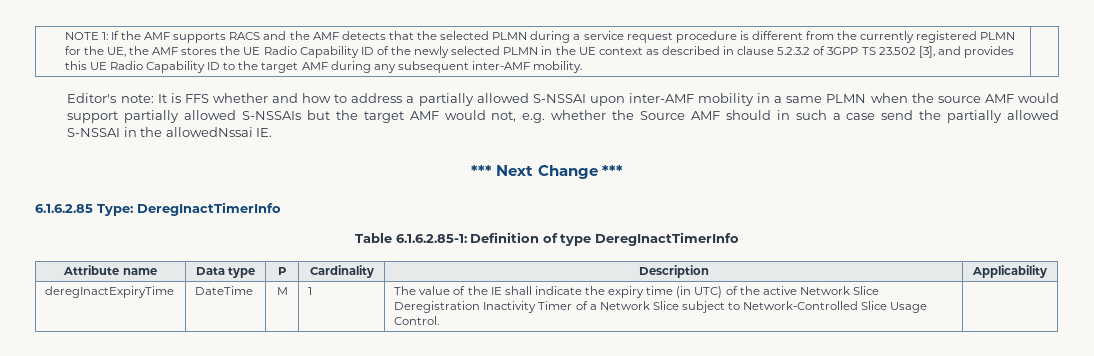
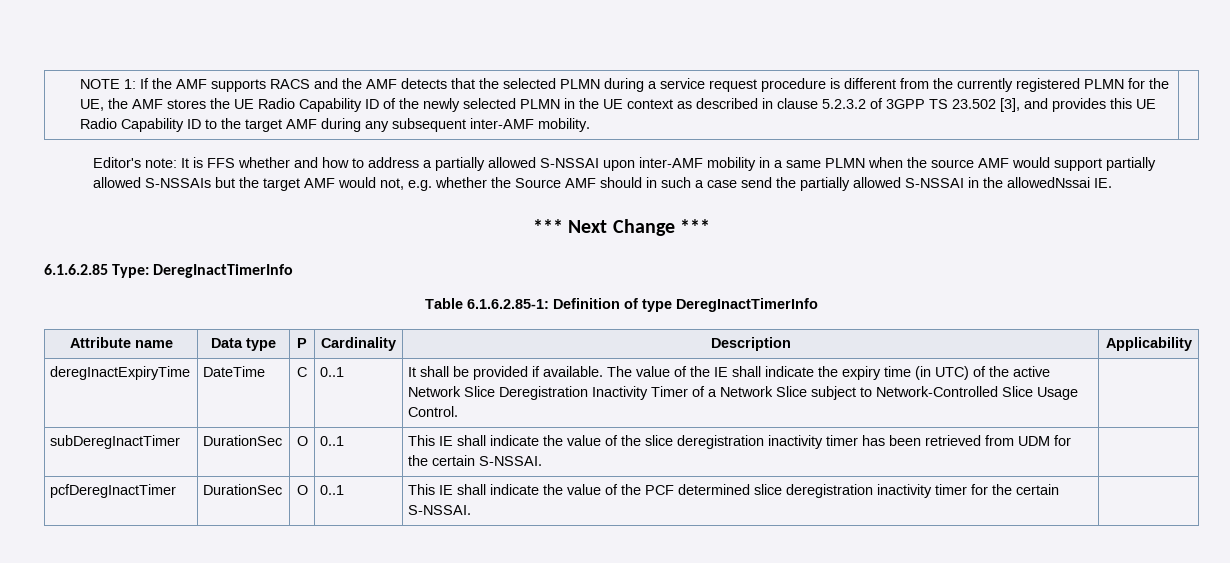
- deregInactExpiryTime | DateTime | M | 1 | The value of the IE shall indicate the expiry time (in UTC) of the active Network Slice Deregistration Inactivity Timer of a Network Slice subject to Network-Controlled Slice Usage Control. |
+ deregInactExpiryTime | DateTime | C | 0..1 | It shall be provided if available. The value of the IE shall indicate the expiry time (in UTC) of the active Network Slice Deregistration Inactivity Timer of a Network Slice subject to Network-Controlled Slice Usage Control. |
+ subDeregInactTimer | DurationSec | O | 0..1 | This IE shall indicate the value of the slice deregistration inactivity timer has been retrieved from UDM for the certain S-NSSAI. |
+ pcfDeregInactTimer | DurationSec | O | 0..1 | This IE shall indicate the value of the PCF determined slice deregistration inactivity timer for the certain S-NSSAI. |

